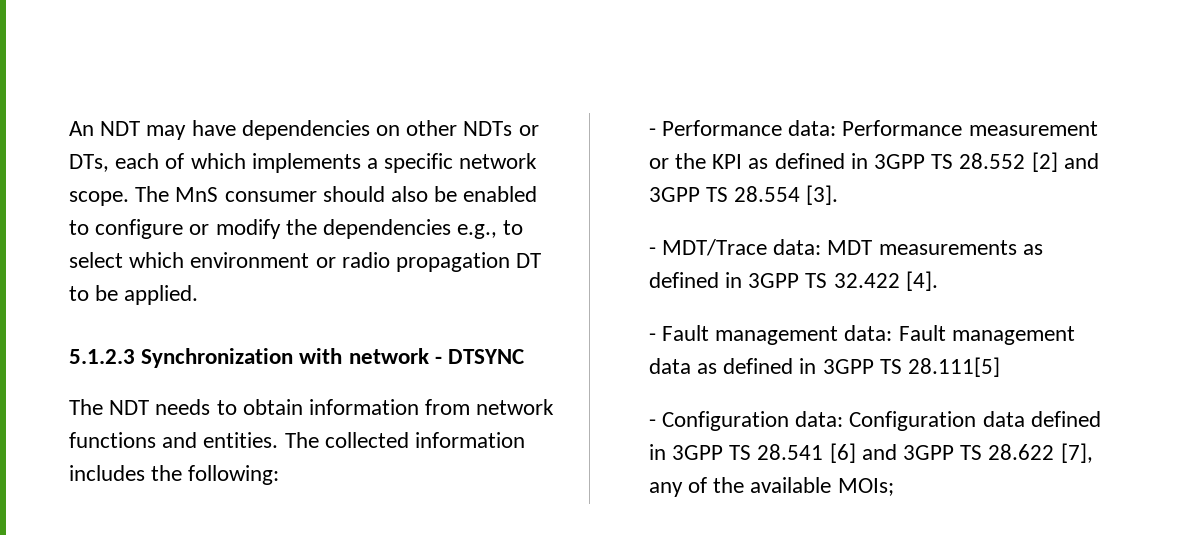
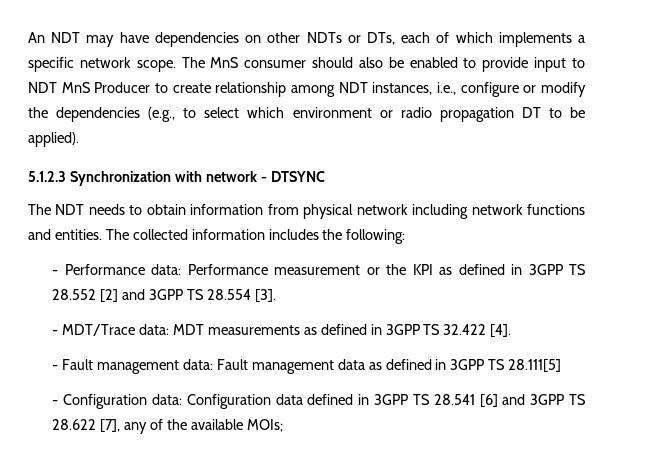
- The MnS consumer should also be enabled to configure or modify the dependencies e.g., to select which environment or radio propagation DT to be applied.
+ The MnS consumer should also be enabled to provide input to NDT MnS Producer to create relationship among NDT instances, i.e., configure or modify the dependencies (e.g., to select which environment or radio propagation DT to be applied).
- The NDT needs to obtain information from network functions and entities.
+ The NDT needs to obtain information from physical network including network functions and entities.

